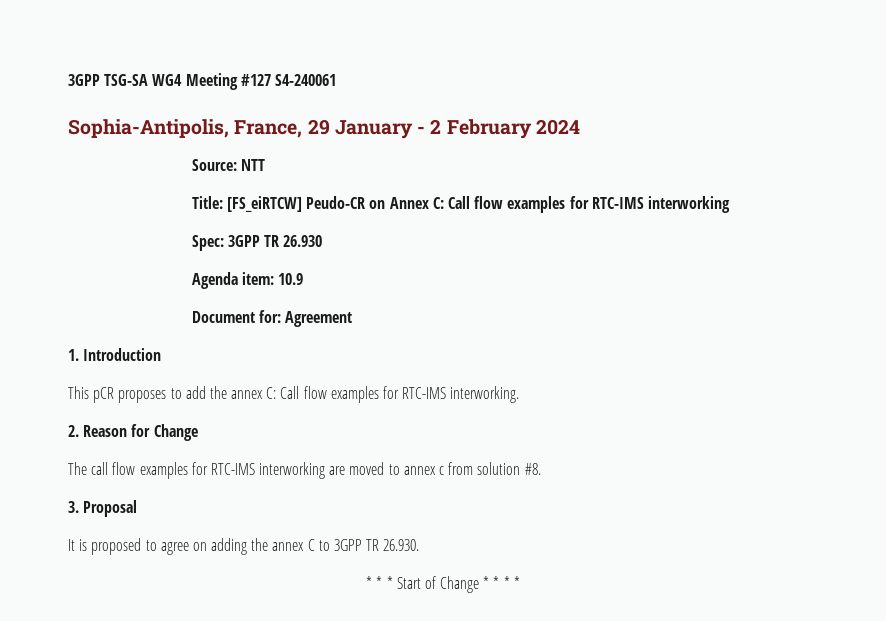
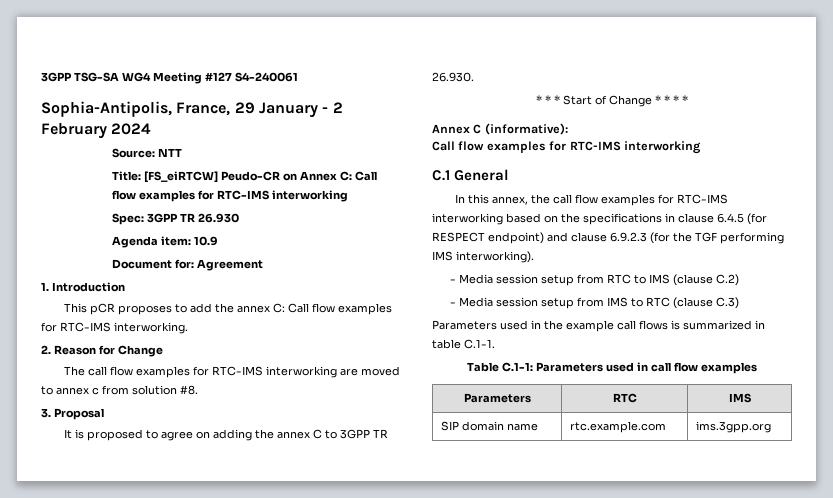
+ Annex C (informative):
+ Call flow examples for RTC-IMS interworking
+ C.1 General
+ In this annex, the call flow examples for RTC-IMS interworking based on the specifications in clause 6.4.5 (for RESPECT endpoint) and clause 6.9.2.3 (for the TGF performing IMS interworking).
+ - Media session setup from RTC to IMS (clause C.2)
+ - Media session setup from IMS to RTC (clause C.3)
+ Parameters used in the example call flows is summarized in table C.1-1.
+ Table C.1-1: Parameters used in call flow examples
+ Parameters | RTC | IMS
+ SIP domain name | rtc.example.com | ims.3gpp.org

